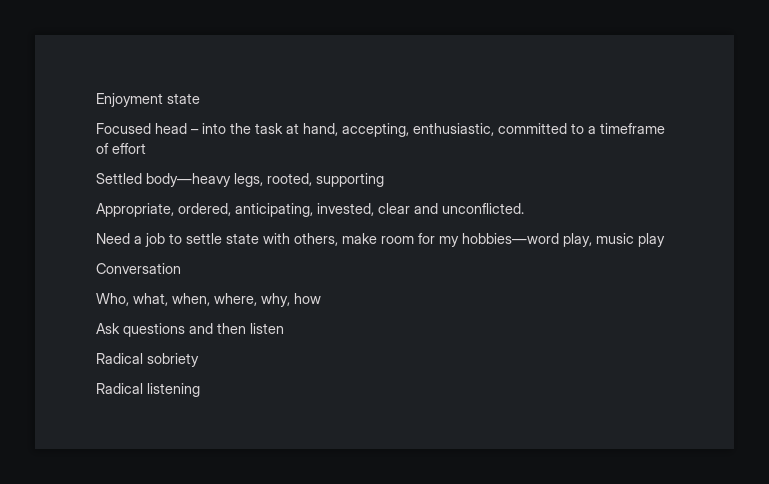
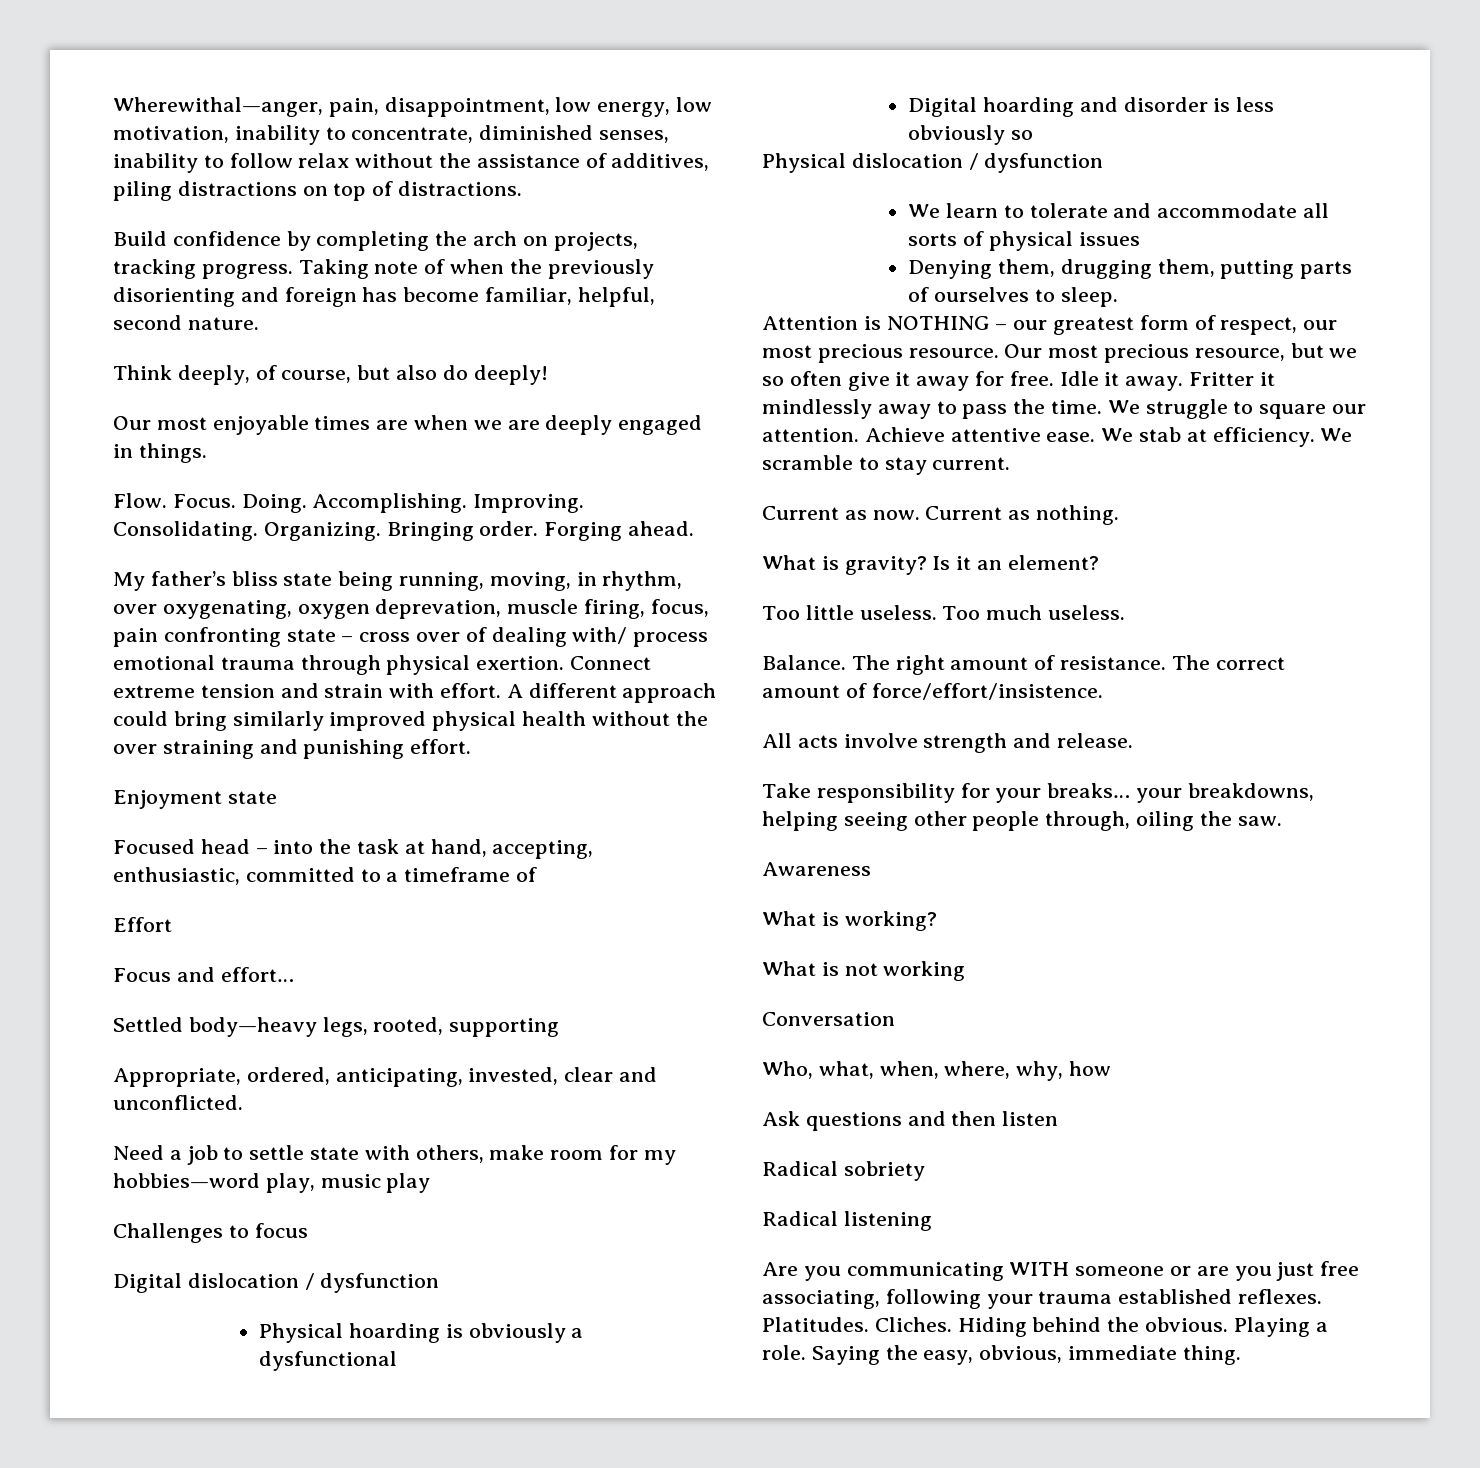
+ Wherewithal—anger, pain, disappointment, low energy, low motivation, inability to concentrate, diminished senses, inability to follow relax without the assistance of additives, piling distractions on top of distractions.
+ Build confidence by completing the arch on projects, tracking progress. Taking note of when the previously disorienting and foreign has become familiar, helpful, second nature.
+ Think deeply, of course, but also do deeply!
+ Our most enjoyable times are when we are deeply engaged in things.
+ Flow. Focus. Doing. Accomplishing. Improving. Consolidating. Organizing. Bringing order. Forging ahead.
+ My father’s bliss state being running, moving, in rhythm, over oxygenating, oxygen deprevation, muscle firing, focus, pain confronting state – cross over of dealing with/ process emotional trauma through physical exertion. Connect extreme tension and strain with effort. A different approach could bring similarly improved physical health without the over straining and punishing effort.
- Focused head – into the task at hand, accepting, enthusiastic, committed to a timeframe of effort
+ Focused head – into the task at hand, accepting, enthusiastic, committed to a timeframe of
+ Effort
+ Focus and effort…
+ Challenges to focus
+ Digital dislocation / dysfunction
+ Physical hoarding is obviously a dysfunctional
+ Digital hoarding and disorder is less obviously so
+ Physical dislocation / dysfunction
+ We learn to tolerate and accommodate all sorts of physical issues
+ Denying them, drugging them, putting parts of ourselves to sleep.
+ Attention is NOTHING – our greatest form of respect, our most precious resource. Our most precious resource, but we so often give it away for free. Idle it away. Fritter it mindlessly away to pass the time. We struggle to square our attention. Achieve attentive ease. We stab at efficiency. We scramble to stay current.
+ Current as now. Current as nothing.
+ What is gravity? Is it an element?
+ Too little useless. Too much useless.
+ Balance. The right amount of resistance. The correct amount of force/effort/insistence.
+ All acts involve strength and release.
+ Take responsibility for your breaks… your breakdowns, helping seeing other people through, oiling the saw.
+ Awareness
+ What is working?
+ What is not working
+ Are you communicating WITH someone or are you just free associating, following your trauma established reflexes. Platitudes. Cliches. Hiding behind the obvious. Playing a role. Saying the easy, obvious, immediate thing.

